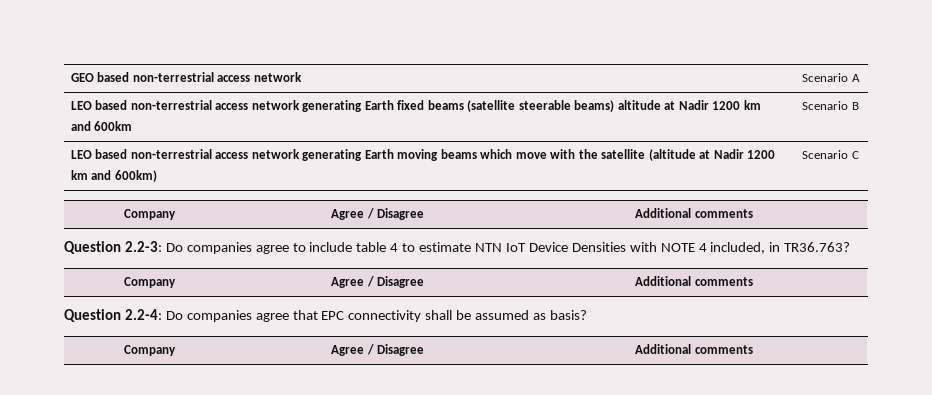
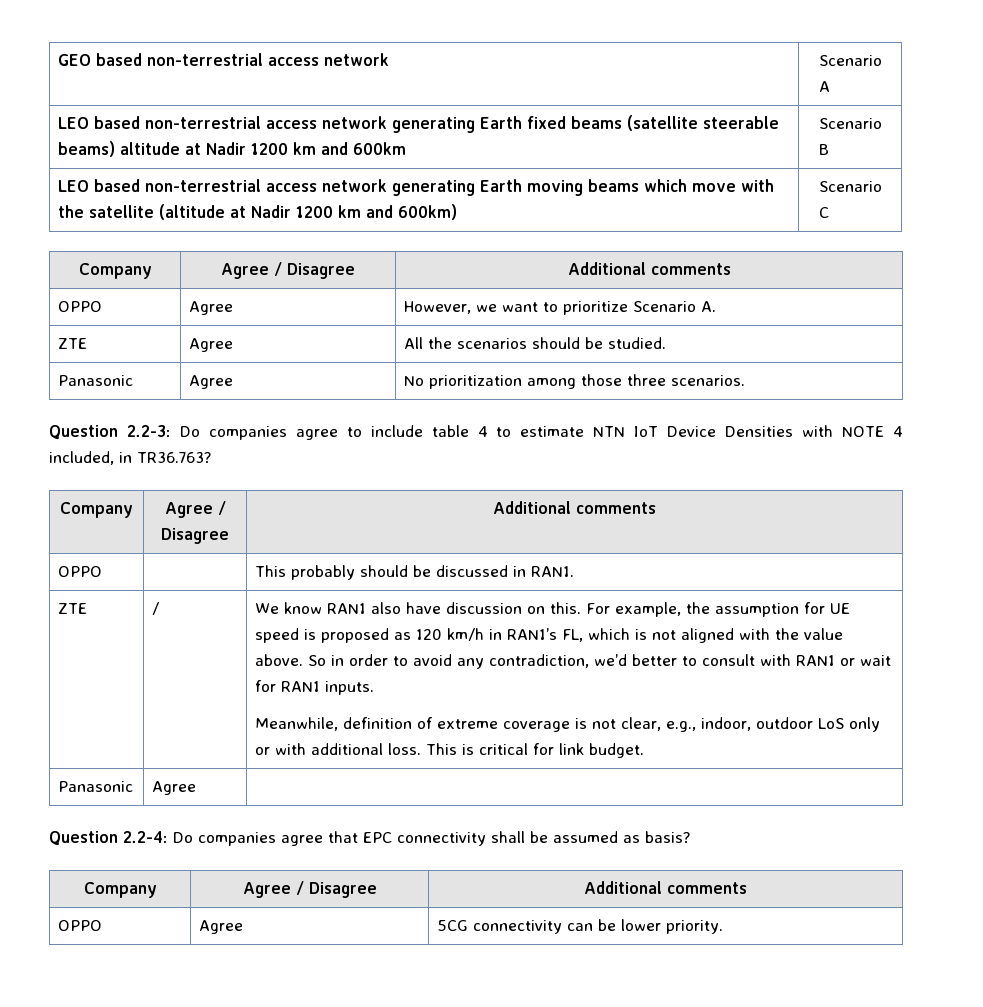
+ OPPO | Agree | However, we want to prioritize Scenario A.
+ ZTE | Agree | All the scenarios should be studied.
+ Panasonic | Agree | No prioritization among those three scenarios.
+ OPPO | | This probably should be discussed in RAN1.
+ ZTE | / | We know RAN1 also have discussion on this. For example, the assumption for UE speed is proposed as 120 km/h in RAN1’s FL, which is not aligned with the value above. So in order to avoid any contradiction, we’d better to consult with RAN1 or wait for RAN1 inputs.
+ Meanwhile, definition of extreme coverage is not clear, e.g., indoor, outdoor LoS only or with additional loss. This is critical for link budget.
+ Panasonic | Agree |
+ OPPO | Agree | 5CG connectivity can be lower priority.

